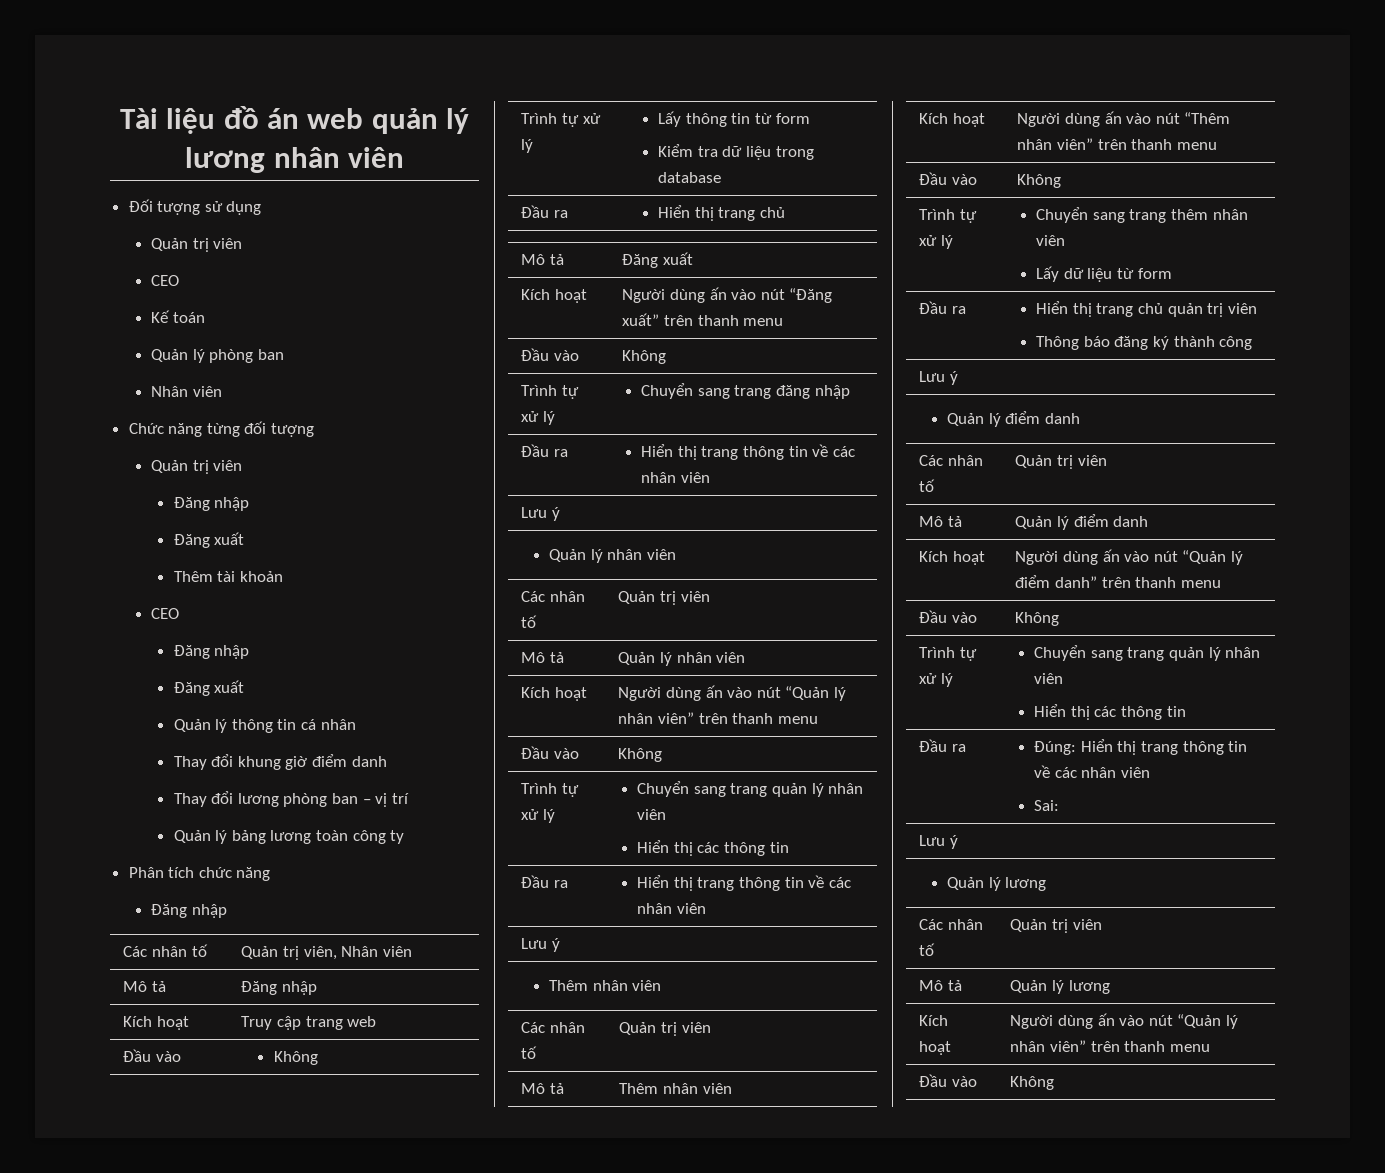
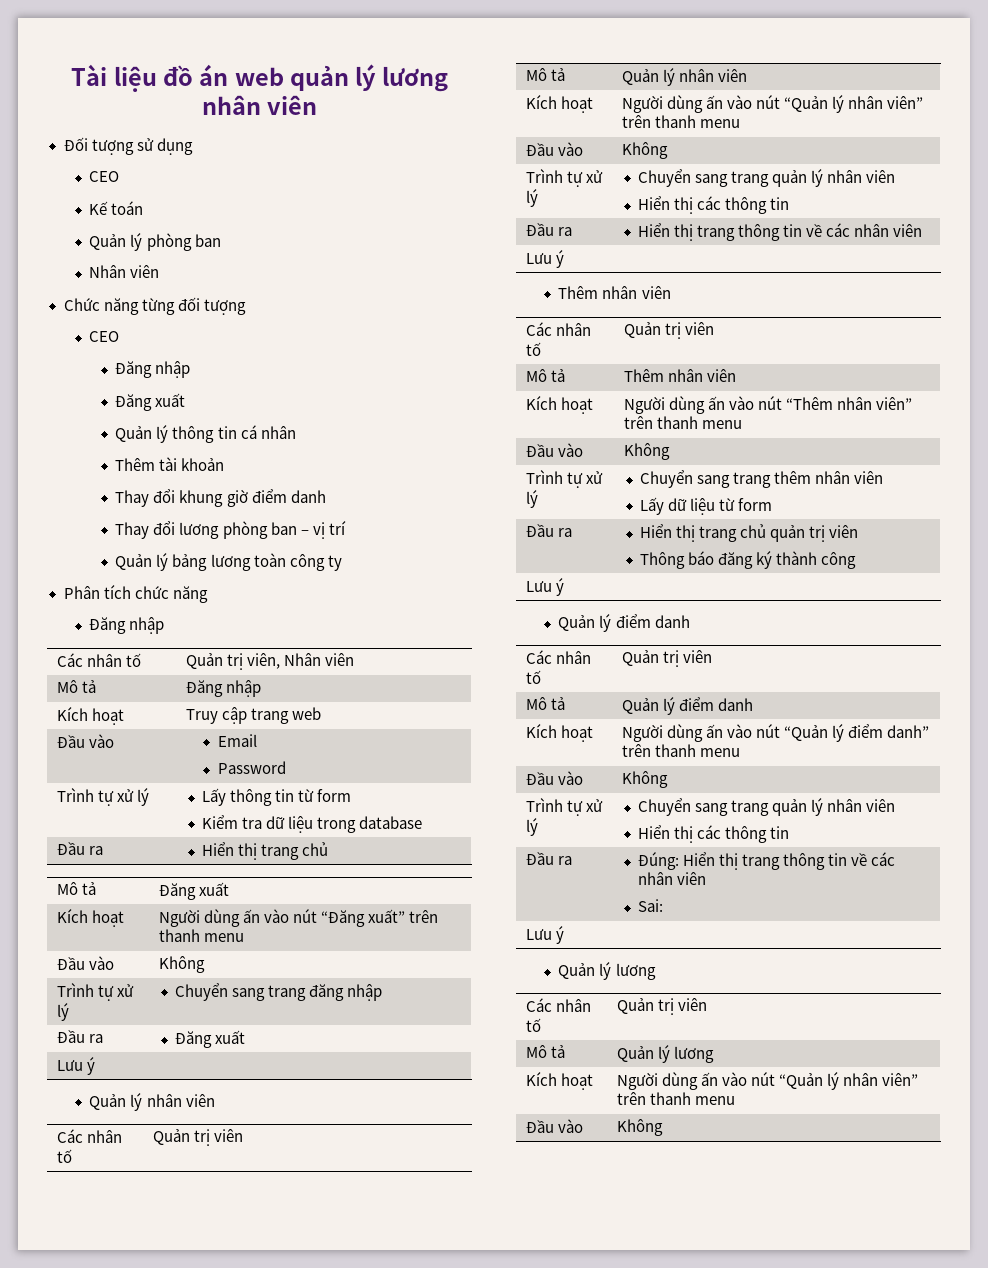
  Đối tượng sử dụng
- Quản trị viên
  Chức năng từng đối tượng
- Quản trị viên
- Đăng nhập
- Đăng xuất
- Thêm tài khoản
+ Thêm tài khoản
  Kích hoạt | Truy cập trang web
- Đầu vào | Không
+ Đầu vào | Email
+ Password
  Trình tự xử lý | Chuyển sang trang đăng nhập
- Đầu ra | Hiển thị trang thông tin về các nhân viên
+ Đầu ra | Đăng xuất

